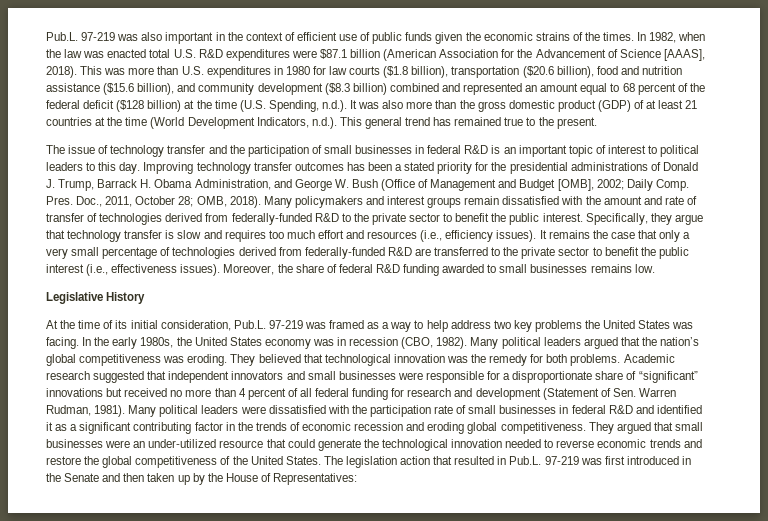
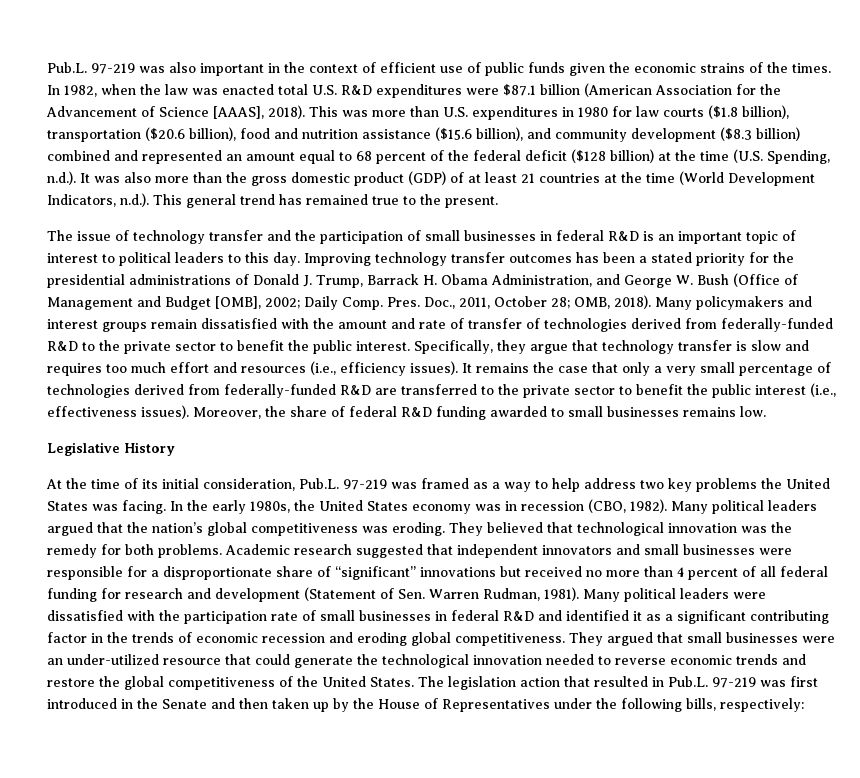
- The legislation action that resulted in Pub.L. 97-219 was first introduced in the Senate and then taken up by the House of Representatives:
+ The legislation action that resulted in Pub.L. 97-219 was first introduced in the Senate and then taken up by the House of Representatives under the following bills, respectively:

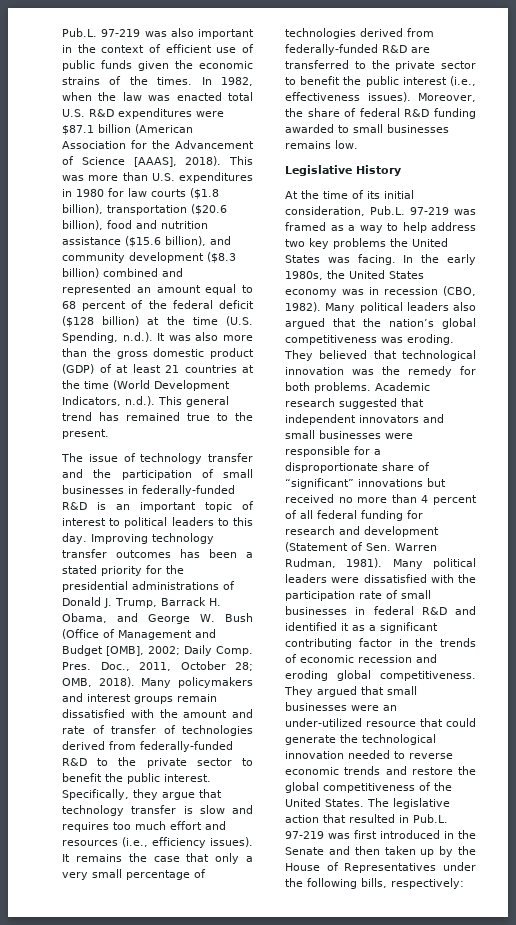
- The issue of technology transfer and the participation of small businesses in federal R&D is an important topic of interest to political leaders to this day.
+ The issue of technology transfer and the participation of small businesses in federally-funded R&D is an important topic of interest to political leaders to this day.
- Improving technology transfer outcomes has been a stated priority for the presidential administrations of Donald J. Trump, Barrack H. Obama Administration, and George W. Bush (Office of Management and Budget [OMB], 2002; Daily Comp.
+ Improving technology transfer outcomes has been a stated priority for the presidential administrations of Donald J. Trump, Barrack H. Obama, and George W. Bush (Office of Management and Budget [OMB], 2002; Daily Comp.
- Many political leaders argued that the nation’s global competitiveness was eroding.
+ Many political leaders also argued that the nation’s global competitiveness was eroding.
- The legislation action that resulted in Pub.L. 97-219 was first introduced in the Senate and then taken up by the House of Representatives under the following bills, respectively:
+ The legislative action that resulted in Pub.L. 97-219 was first introduced in the Senate and then taken up by the House of Representatives under the following bills, respectively:

